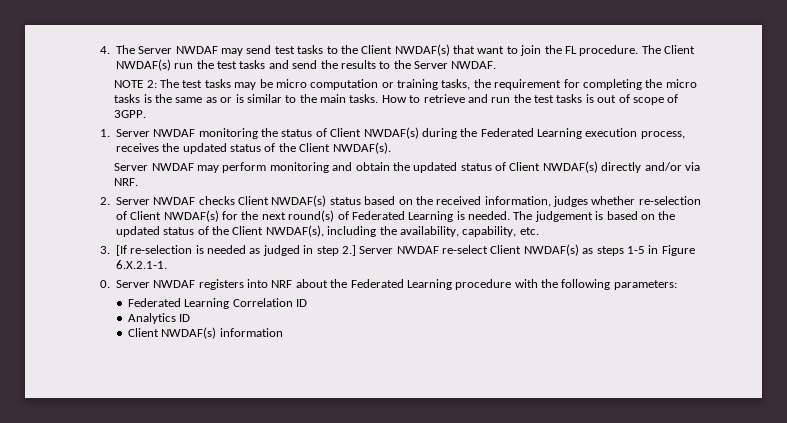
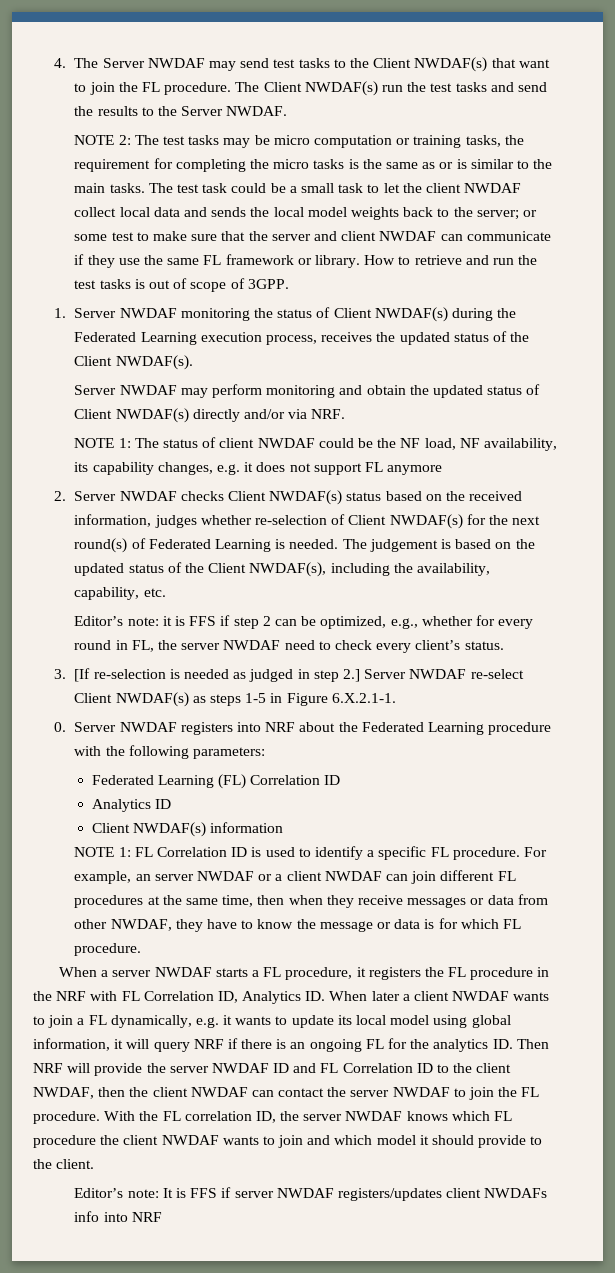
+ The test task could be a small task to let the client NWDAF collect local data and sends the local model weights back to the server; or some test to make sure that the server and client NWDAF can communicate if they use the same FL framework or library.
+ NOTE 1: The status of client NWDAF could be the NF load, NF availability, its capability changes, e.g. it does not support FL anymore
+ Editor’s note: it is FFS if step 2 can be optimized, e.g., whether for every round in FL, the server NWDAF need to check every client’s status.
- Federated Learning Correlation ID
+ Federated Learning (FL) Correlation ID
+ NOTE 1: FL Correlation ID is used to identify a specific FL procedure. For example, an server NWDAF or a client NWDAF can join different FL procedures at the same time, then when they receive messages or data from other NWDAF, they have to know the message or data is for which FL procedure.
+ When a server NWDAF starts a FL procedure, it registers the FL procedure in the NRF with FL Correlation ID, Analytics ID. When later a client NWDAF wants to join a FL dynamically, e.g. it wants to update its local model using global information, it will query NRF if there is an ongoing FL for the analytics ID. Then NRF will provide the server NWDAF ID and FL Correlation ID to the client NWDAF, then the client NWDAF can contact the server NWDAF to join the FL procedure. With the FL correlation ID, the server NWDAF knows which FL procedure the client NWDAF wants to join and which model it should provide to the client.
+ Editor’s note: It is FFS if server NWDAF registers/updates client NWDAFs info into NRF

